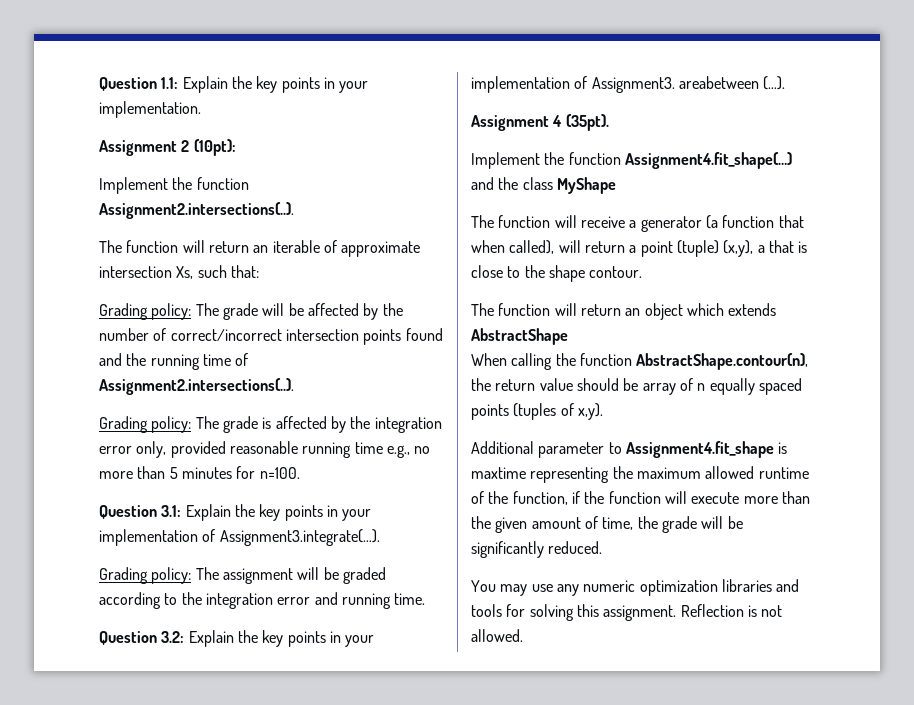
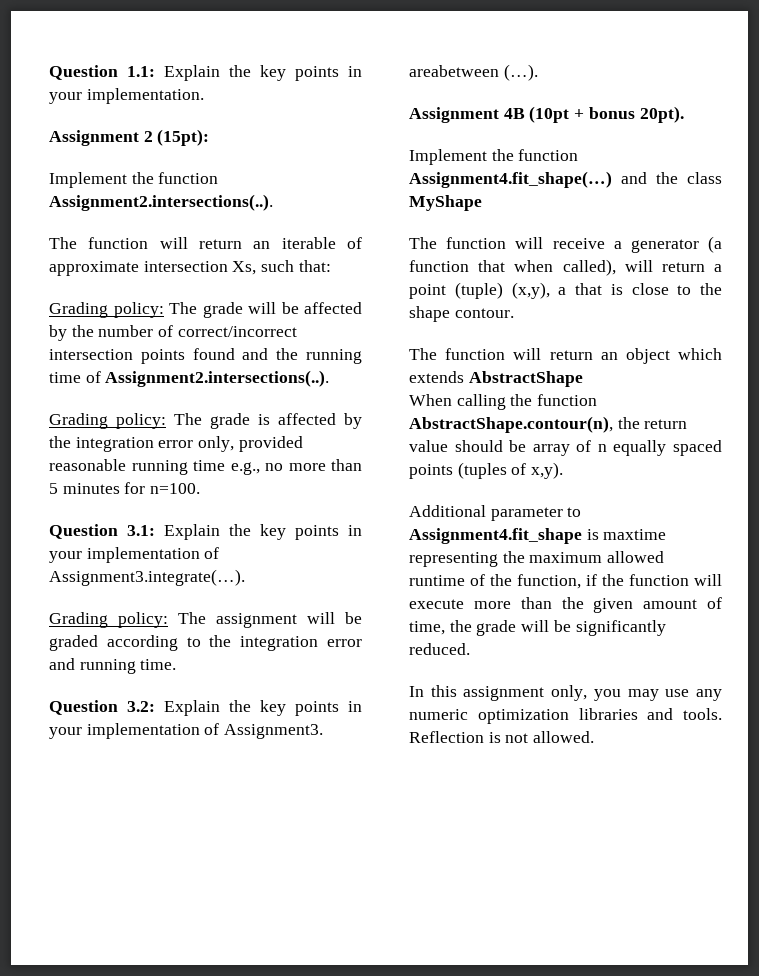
- Assignment 2 (10pt):
+ Assignment 2 (15pt):
- Assignment 4 (35pt).
+ Assignment 4B (10pt + bonus 20pt).
- You may use any numeric optimization libraries and tools for solving this assignment.
+ In this assignment only, you may use any numeric optimization libraries and tools.

